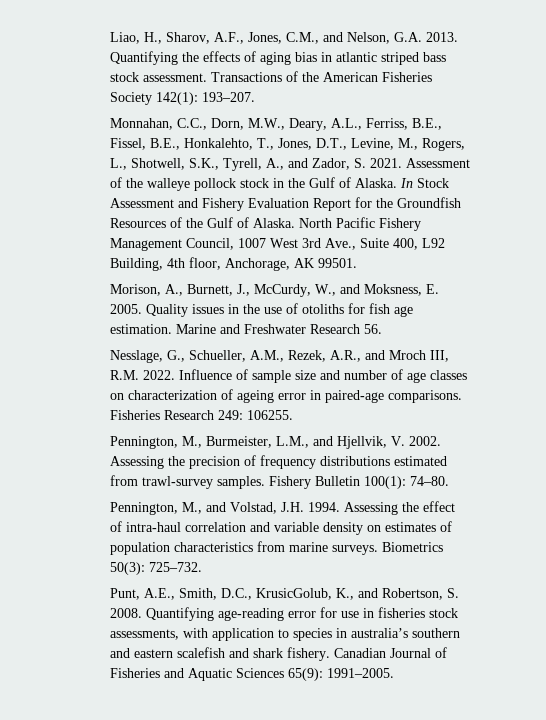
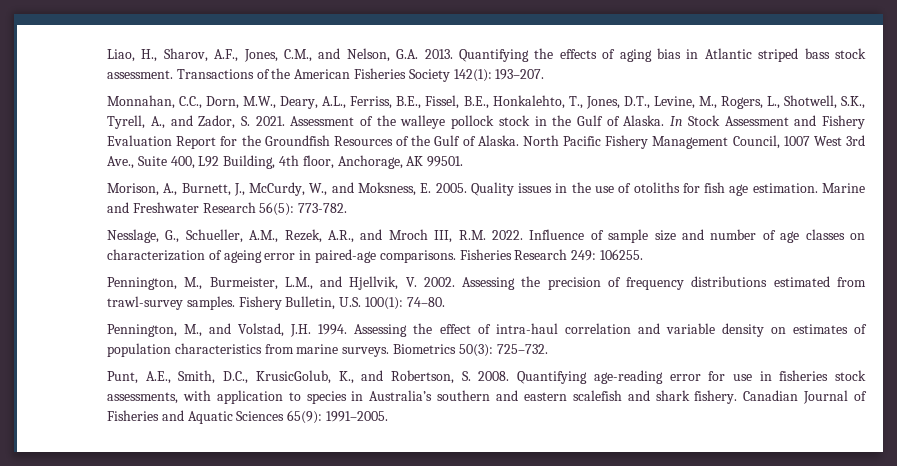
- Quantifying the effects of aging bias in atlantic striped bass stock assessment.
+ Quantifying the effects of aging bias in Atlantic striped bass stock assessment.
- Marine and Freshwater Research 56.
+ Marine and Freshwater Research 56(5): 773-782.
- Fishery Bulletin 100(1): 74–80.
+ Fishery Bulletin, U.S. 100(1): 74–80.
- Quantifying age-reading error for use in fisheries stock assessments, with application to species in australia’s southern and eastern scalefish and shark fishery.
+ Quantifying age-reading error for use in fisheries stock assessments, with application to species in Australia’s southern and eastern scalefish and shark fishery.

